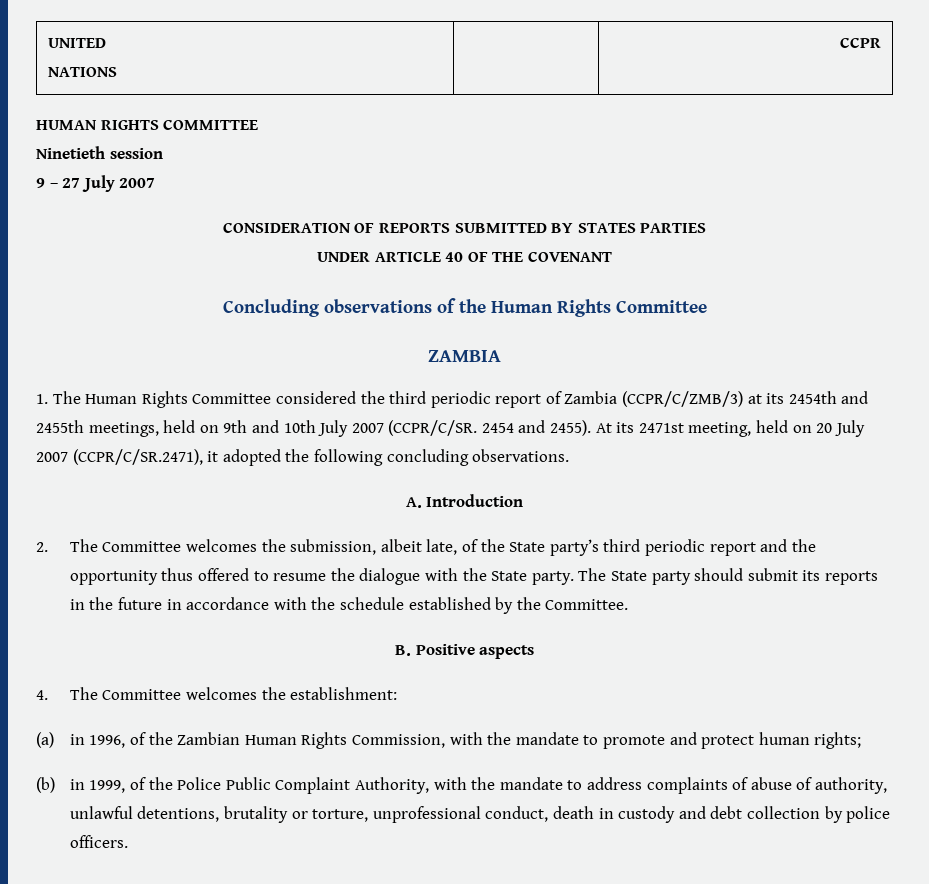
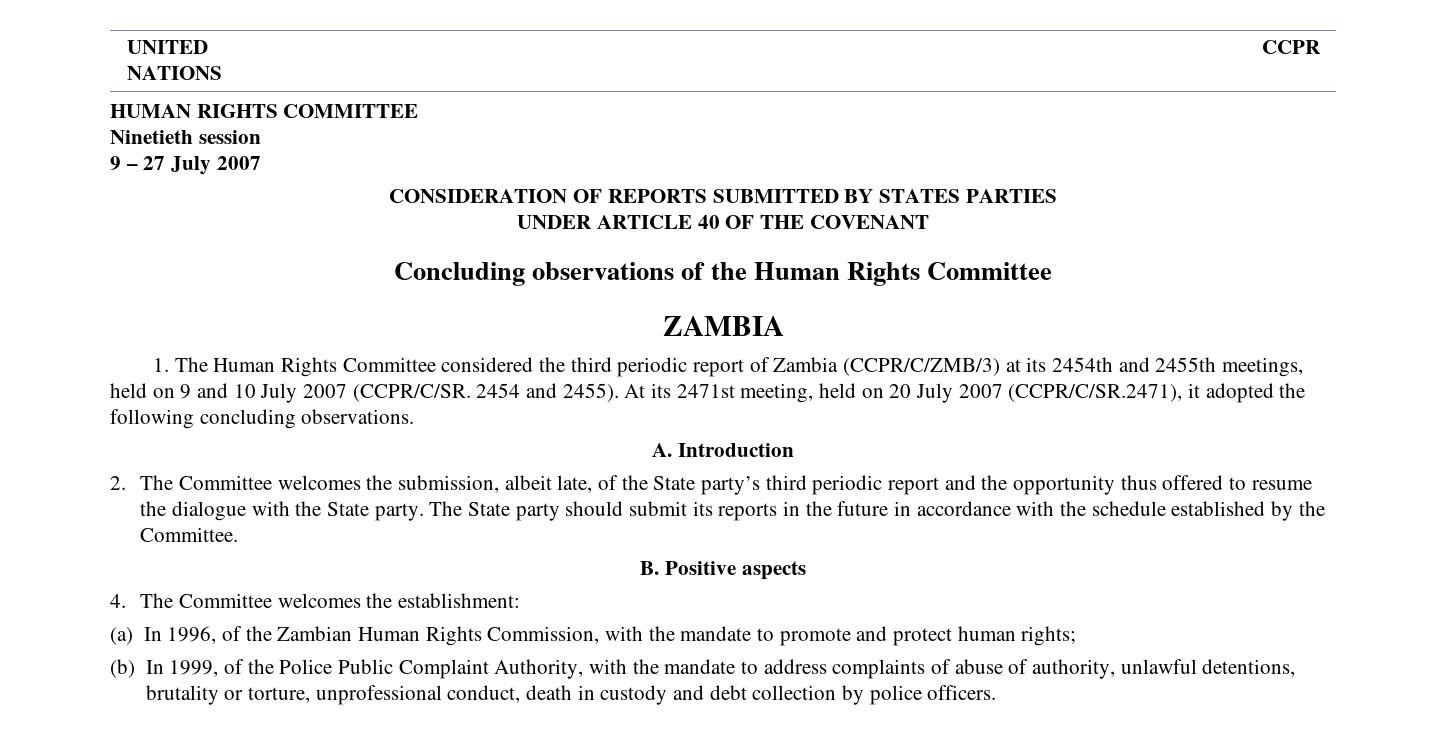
- 1. The Human Rights Committee considered the third periodic report of Zambia (CCPR/C/ZMB/3) at its 2454th and 2455th meetings, held on 9th and 10th July 2007 (CCPR/C/SR.
+ 1. The Human Rights Committee considered the third periodic report of Zambia (CCPR/C/ZMB/3) at its 2454th and 2455th meetings, held on 9 and 10 July 2007 (CCPR/C/SR.
- (a) in 1996, of the Zambian Human Rights Commission, with the mandate to promote and protect human rights;
+ (a) In 1996, of the Zambian Human Rights Commission, with the mandate to promote and protect human rights;
- (b) in 1999, of the Police Public Complaint Authority, with the mandate to address complaints of abuse of authority, unlawful detentions, brutality or torture, unprofessional conduct, death in custody and debt collection by police officers.
+ (b) In 1999, of the Police Public Complaint Authority, with the mandate to address complaints of abuse of authority, unlawful detentions, brutality or torture, unprofessional conduct, death in custody and debt collection by police officers.

